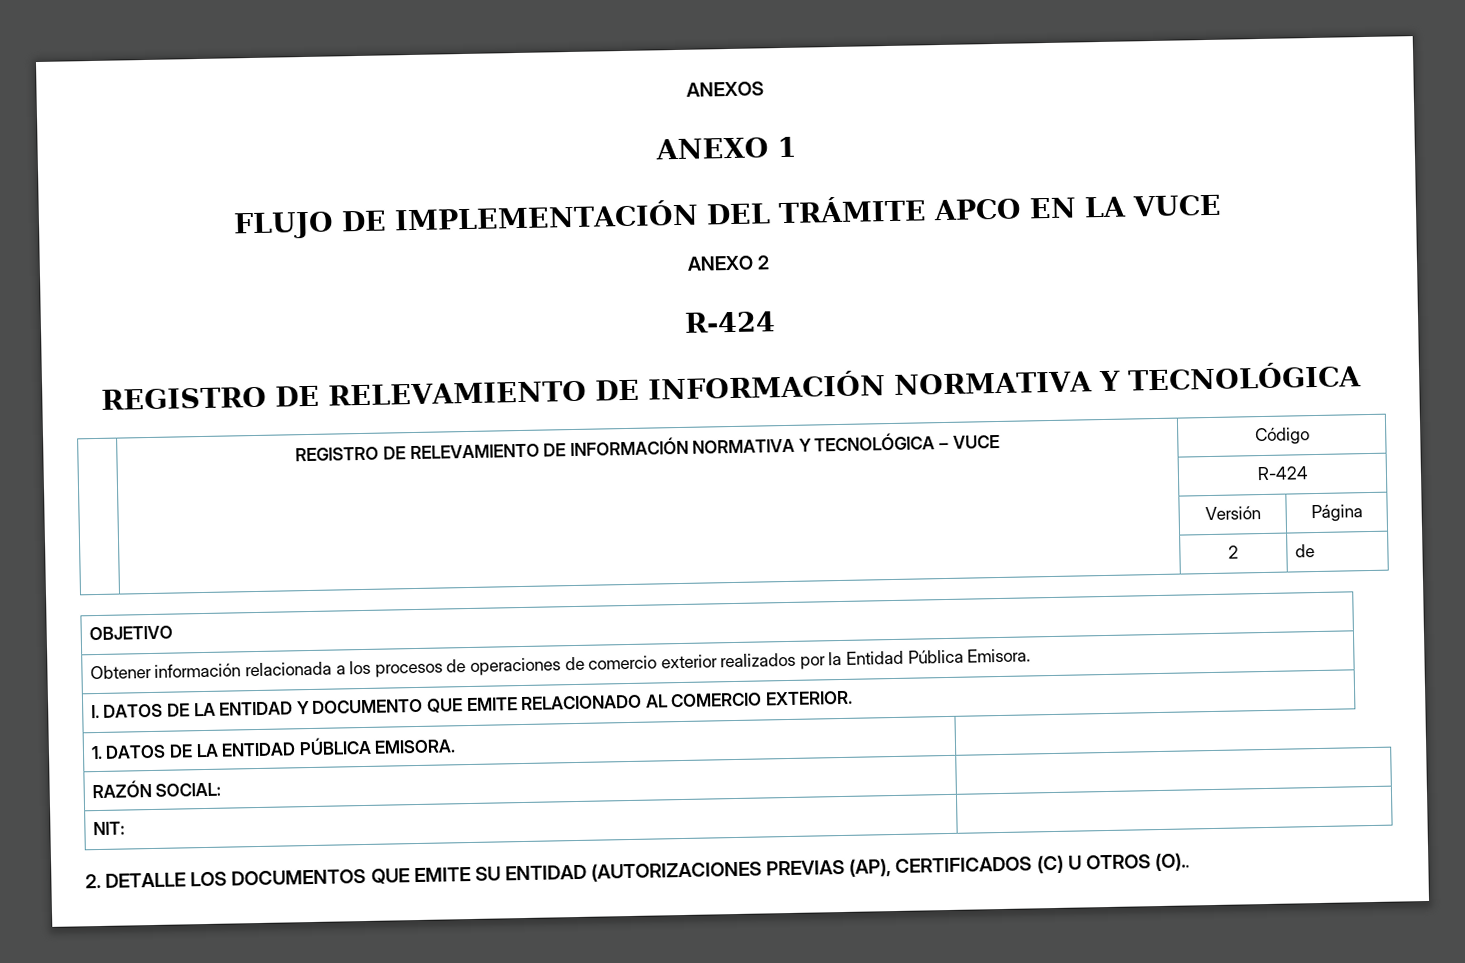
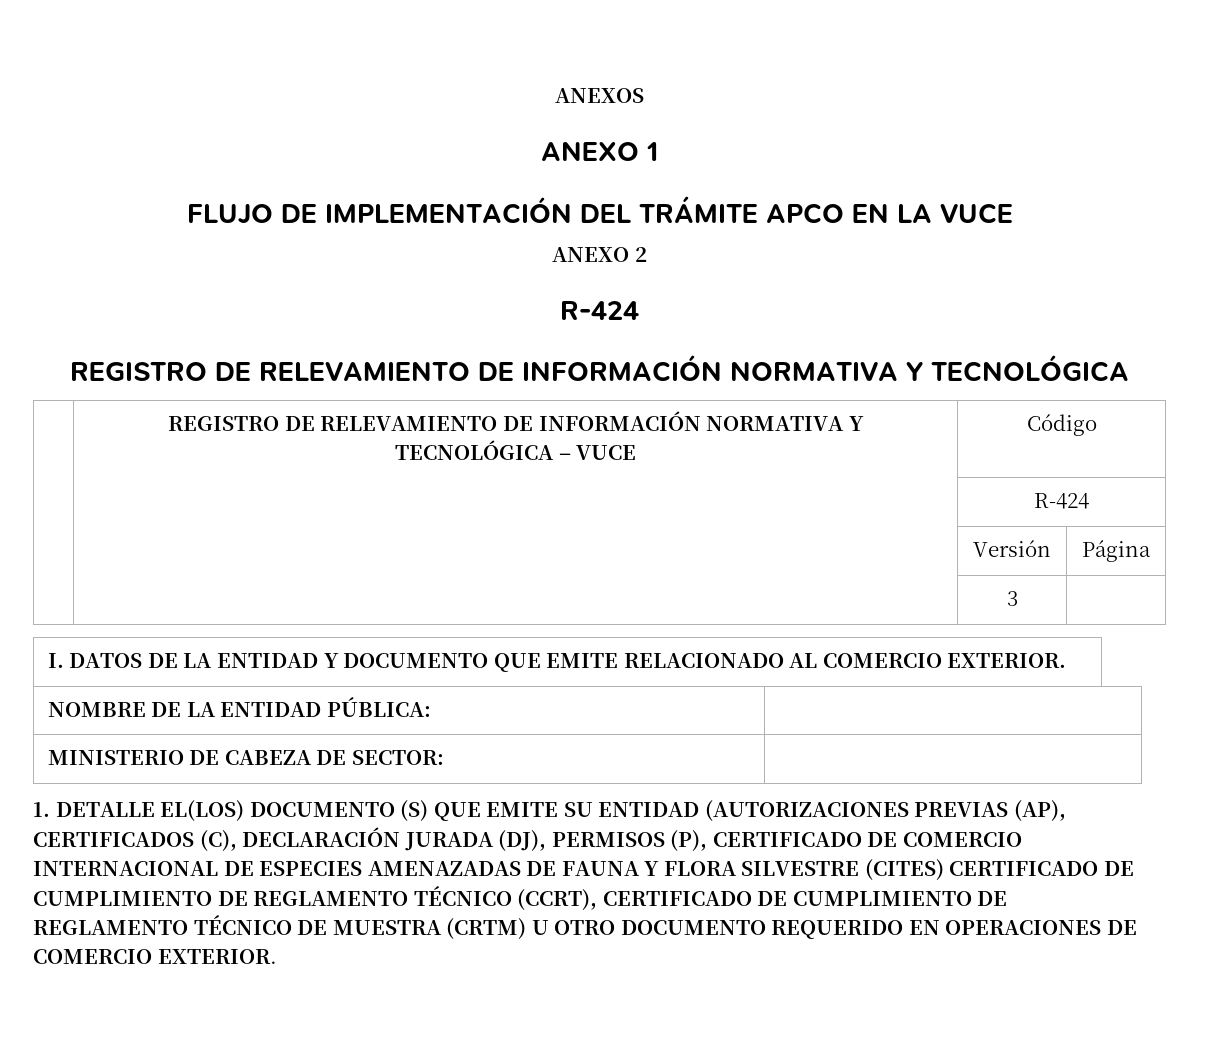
- | | 2 | de
- OBJETIVO
- Obtener información relacionada a los procesos de operaciones de comercio exterior realizados por la Entidad Pública Emisora.
+ | | 3 |
- 1. DATOS DE LA ENTIDAD PÚBLICA EMISORA.
- RAZÓN SOCIAL: |
- NIT: |
- 2. DETALLE LOS DOCUMENTOS QUE EMITE SU ENTIDAD (AUTORIZACIONES PREVIAS (AP), CERTIFICADOS (C) U OTROS (O)..
+ NOMBRE DE LA ENTIDAD PÚBLICA: |
+ MINISTERIO DE CABEZA DE SECTOR: |
+ 1. DETALLE EL(LOS) DOCUMENTO (S) QUE EMITE SU ENTIDAD (AUTORIZACIONES PREVIAS (AP), CERTIFICADOS (C), DECLARACIÓN JURADA (DJ), PERMISOS (P), CERTIFICADO DE COMERCIO INTERNACIONAL DE ESPECIES AMENAZADAS DE FAUNA Y FLORA SILVESTRE (CITES) CERTIFICADO DE CUMPLIMIENTO DE REGLAMENTO TÉCNICO (CCRT), CERTIFICADO DE CUMPLIMIENTO DE REGLAMENTO TÉCNICO DE MUESTRA (CRTM) U OTRO DOCUMENTO REQUERIDO EN OPERACIONES DE COMERCIO EXTERIOR.

